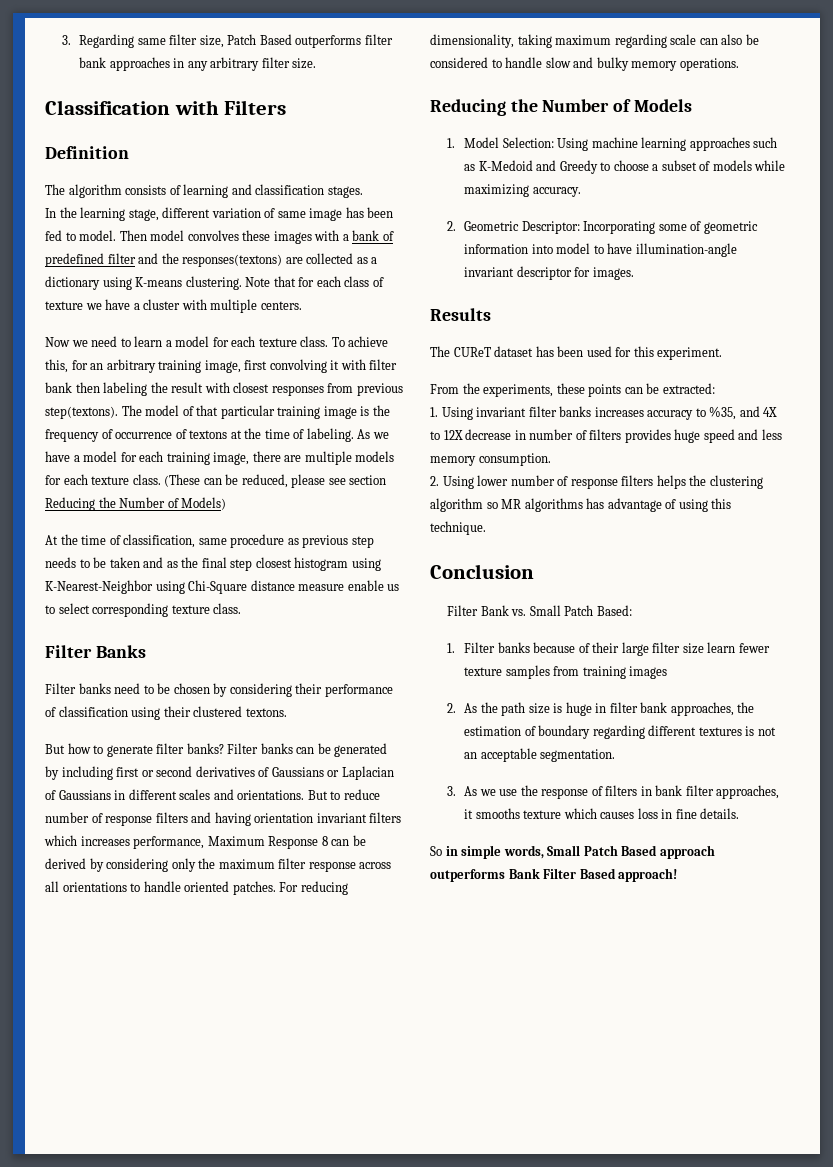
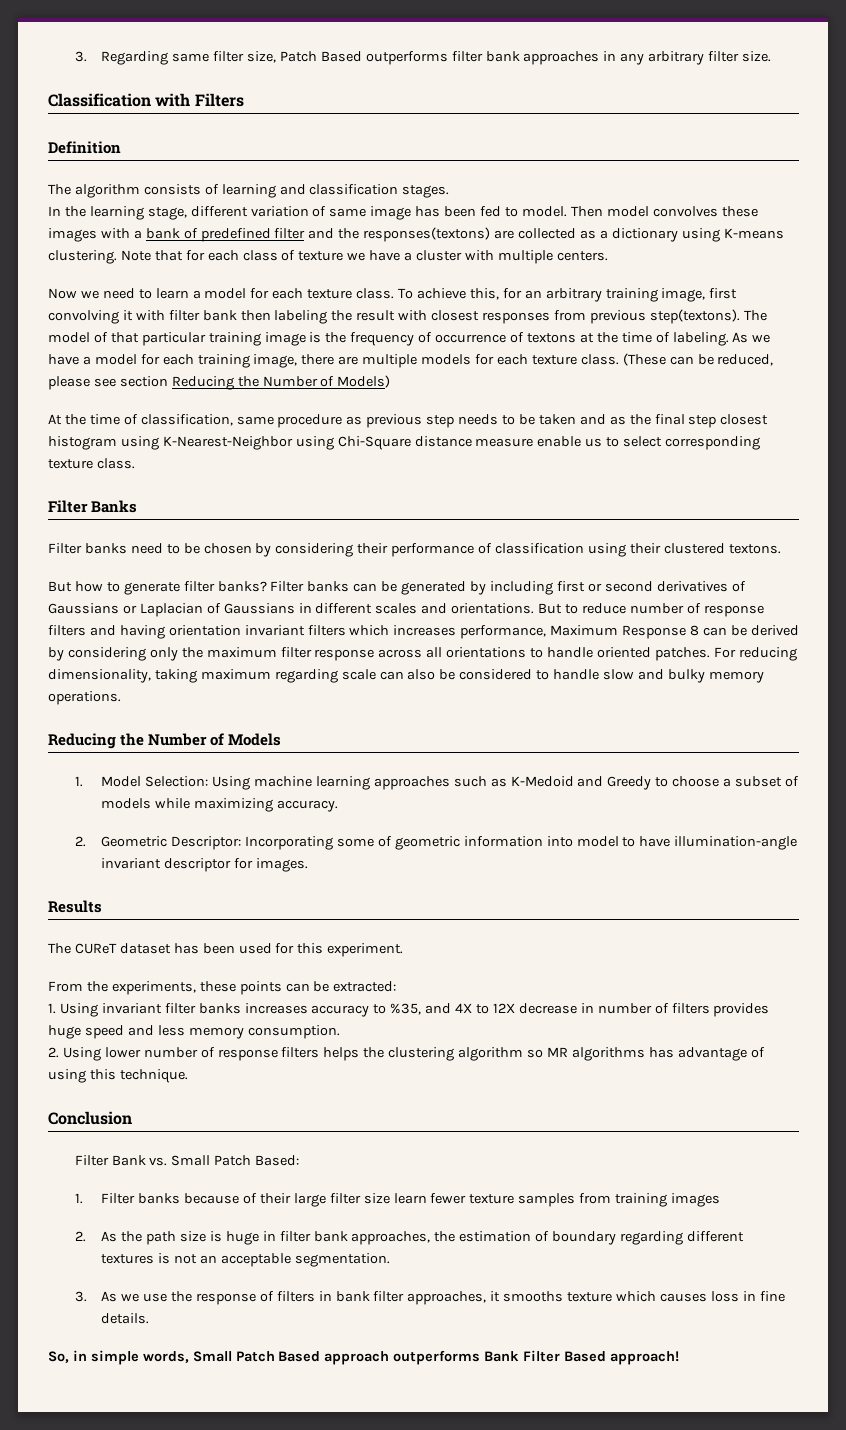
- So in simple words, Small Patch Based approach outperforms Bank Filter Based approach!
+ So, in simple words, Small Patch Based approach outperforms Bank Filter Based approach!

